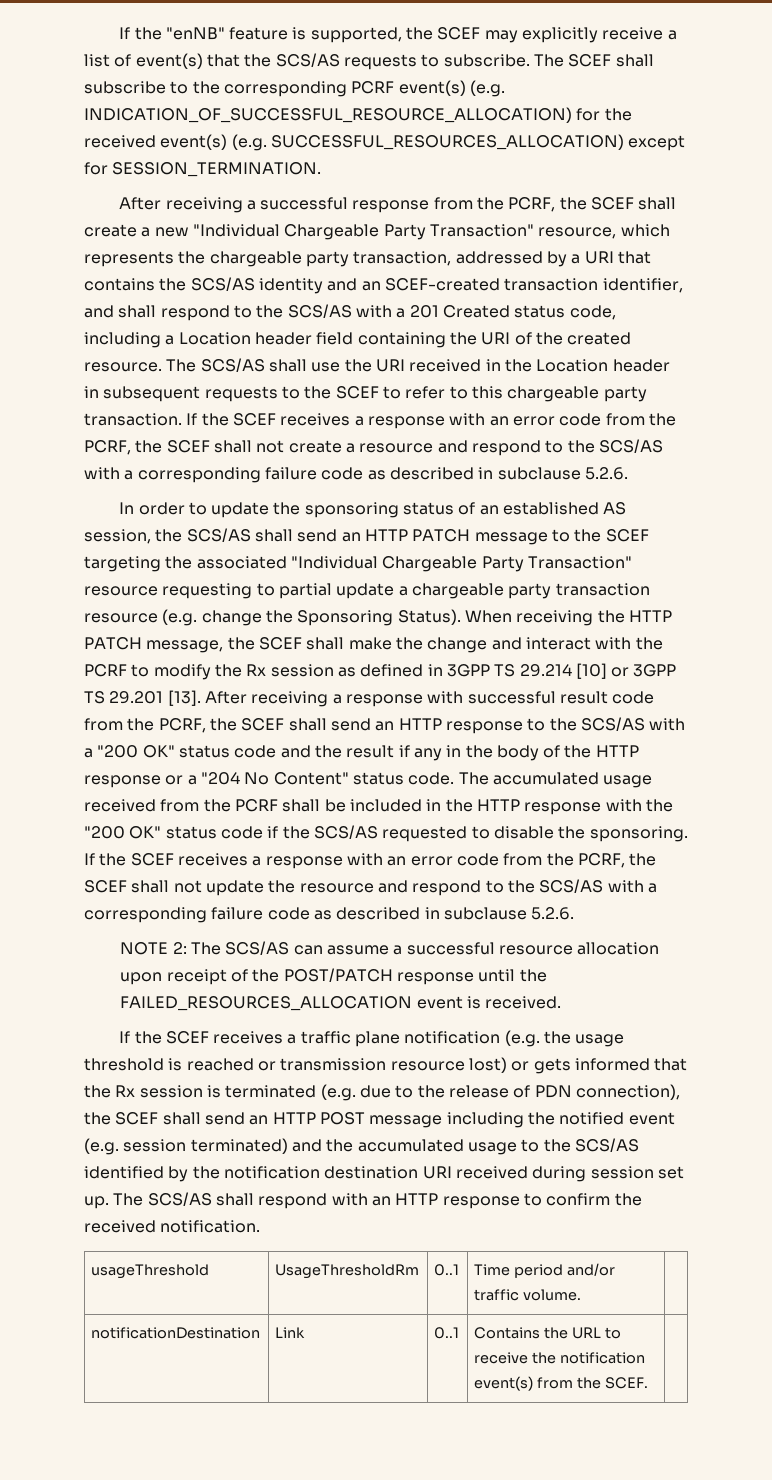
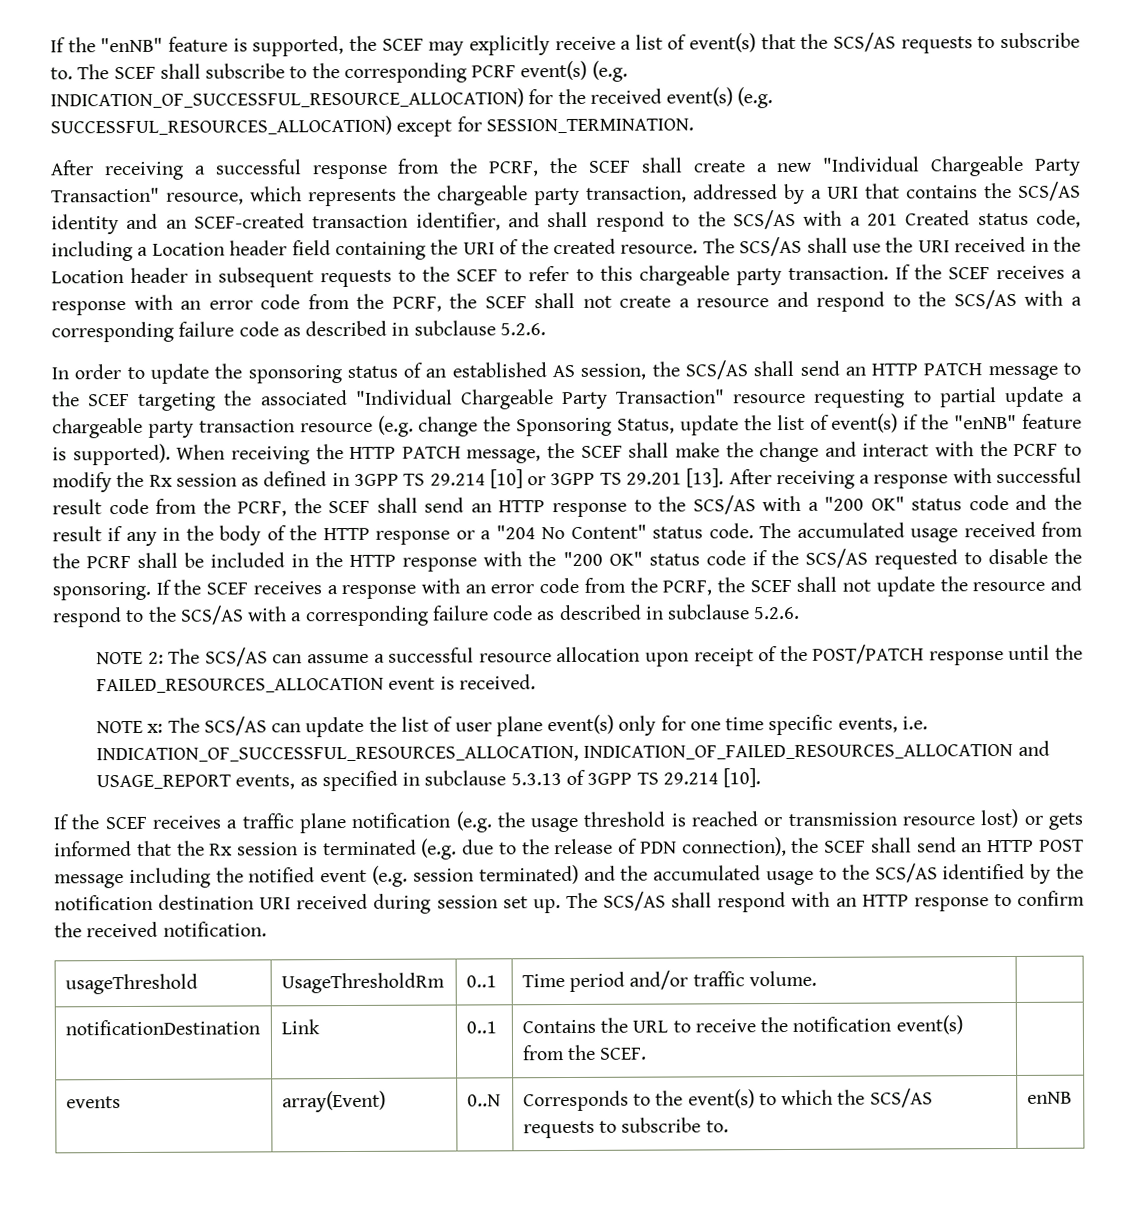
- If the "enNB" feature is supported, the SCEF may explicitly receive a list of event(s) that the SCS/AS requests to subscribe.
+ If the "enNB" feature is supported, the SCEF may explicitly receive a list of event(s) that the SCS/AS requests to subscribe to.
- In order to update the sponsoring status of an established AS session, the SCS/AS shall send an HTTP PATCH message to the SCEF targeting the associated "Individual Chargeable Party Transaction" resource requesting to partial update a chargeable party transaction resource (e.g. change the Sponsoring Status).
+ In order to update the sponsoring status of an established AS session, the SCS/AS shall send an HTTP PATCH message to the SCEF targeting the associated "Individual Chargeable Party Transaction" resource requesting to partial update a chargeable party transaction resource (e.g. change the Sponsoring Status, update the list of event(s) if the "enNB" feature is supported).
+ NOTE x: The SCS/AS can update the list of user plane event(s) only for one time specific events, i.e. INDICATION_OF_SUCCESSFUL_RESOURCES_ALLOCATION, INDICATION_OF_FAILED_RESOURCES_ALLOCATION and USAGE_REPORT events, as specified in subclause 5.3.13 of 3GPP TS 29.214 [10].
+ events | array(Event) | 0..N | Corresponds to the event(s) to which the SCS/AS requests to subscribe to. | enNB

